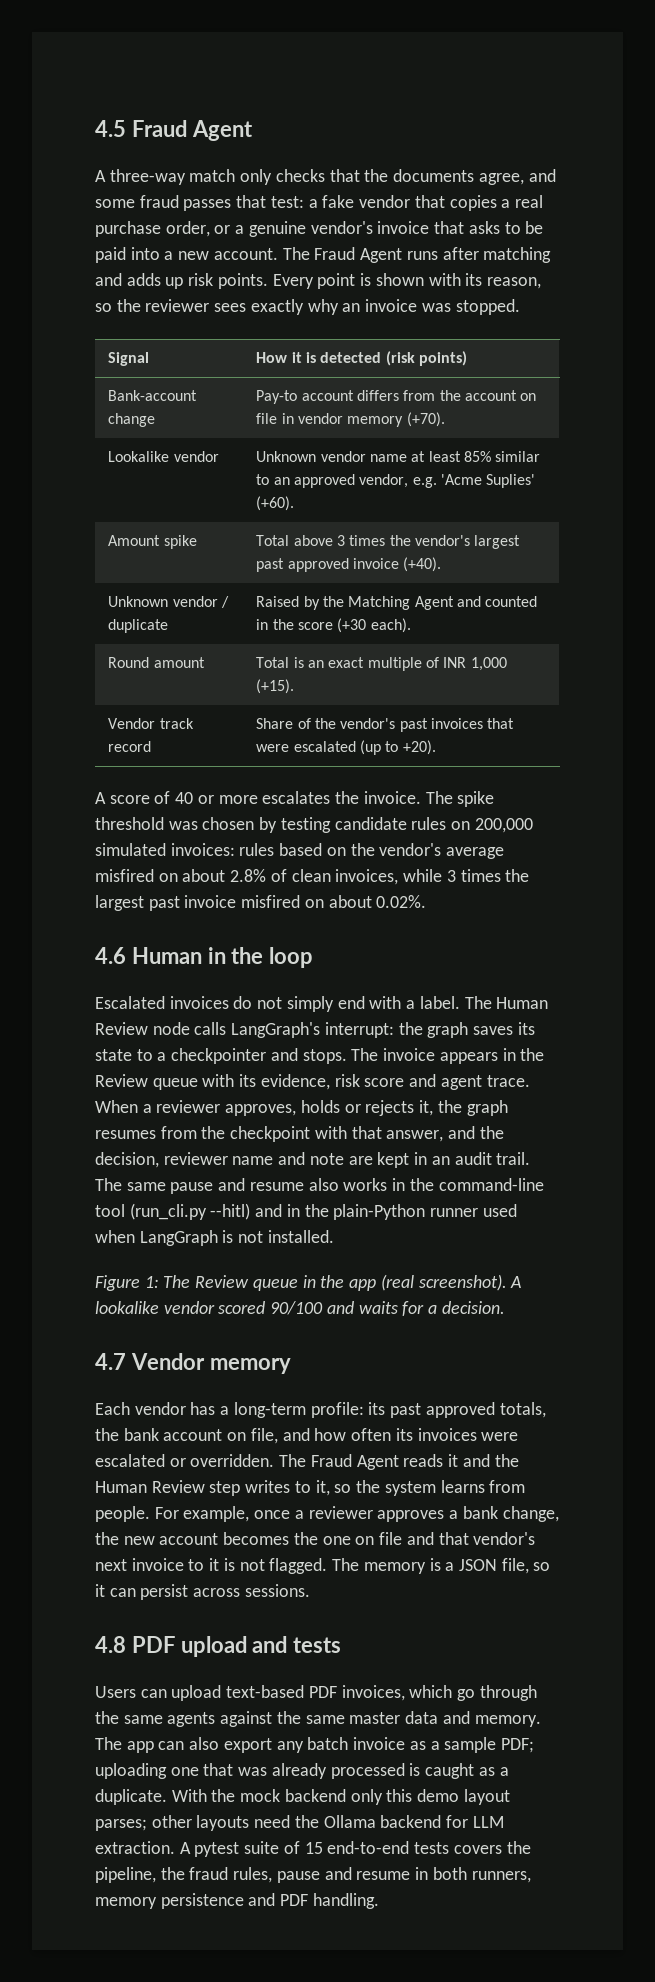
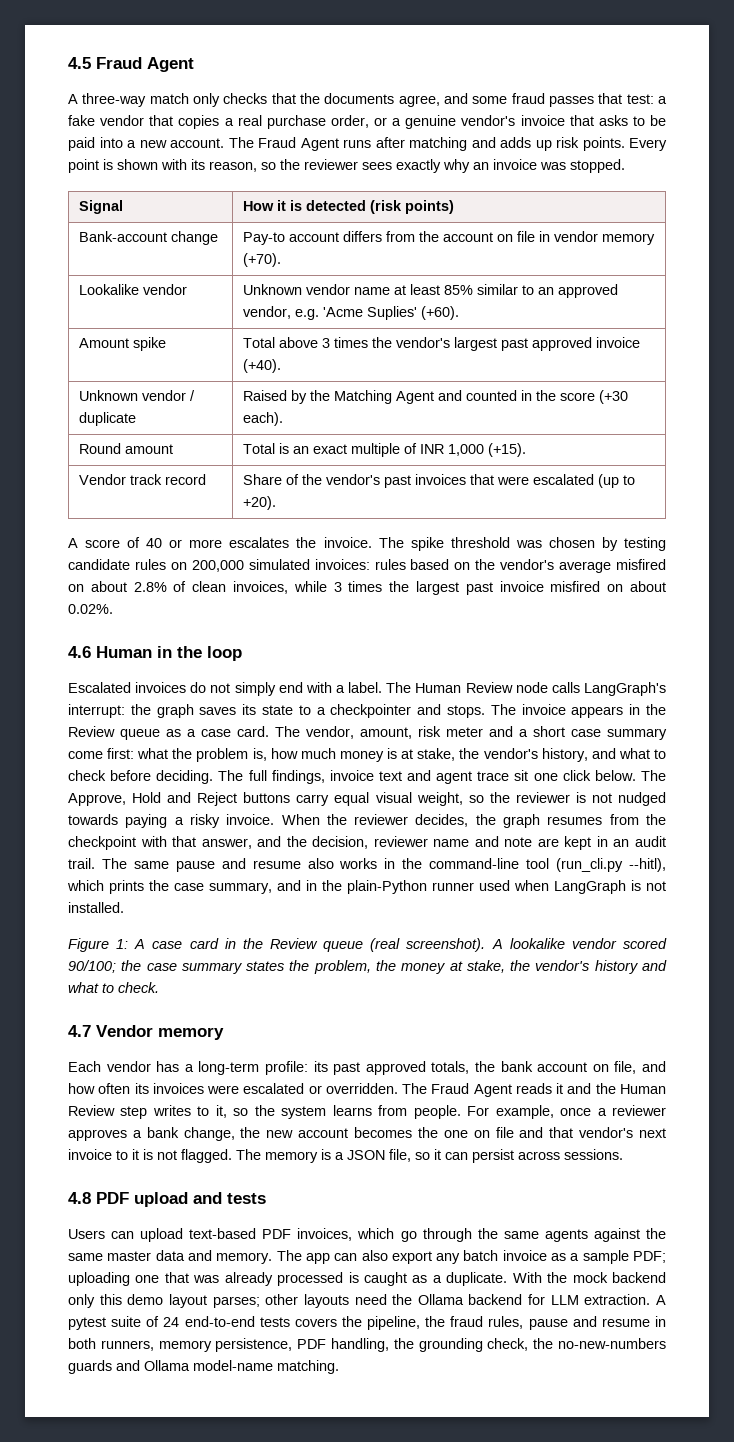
- The invoice appears in the Review queue with its evidence, risk score and agent trace. When a reviewer approves, holds or rejects it, the graph resumes from the checkpoint with that answer, and the decision, reviewer name and note are kept in an audit trail.
+ The invoice appears in the Review queue as a case card. The vendor, amount, risk meter and a short case summary come first: what the problem is, how much money is at stake, the vendor's history, and what to check before deciding. The full findings, invoice text and agent trace sit one click below. The Approve, Hold and Reject buttons carry equal visual weight, so the reviewer is not nudged towards paying a risky invoice. When the reviewer decides, the graph resumes from the checkpoint with that answer, and the decision, reviewer name and note are kept in an audit trail.
- The same pause and resume also works in the command-line tool (run_cli.py --hitl) and in the plain-Python runner used when LangGraph is not installed.
+ The same pause and resume also works in the command-line tool (run_cli.py --hitl), which prints the case summary, and in the plain-Python runner used when LangGraph is not installed.
- Figure 1: The Review queue in the app (real screenshot).
+ Figure 1: A case card in the Review queue (real screenshot).
- A lookalike vendor scored 90/100 and waits for a decision.
+ A lookalike vendor scored 90/100; the case summary states the problem, the money at stake, the vendor's history and what to check.
- A pytest suite of 15 end-to-end tests covers the pipeline, the fraud rules, pause and resume in both runners, memory persistence and PDF handling.
+ A pytest suite of 24 end-to-end tests covers the pipeline, the fraud rules, pause and resume in both runners, memory persistence, PDF handling, the grounding check, the no-new-numbers guards and Ollama model-name matching.

